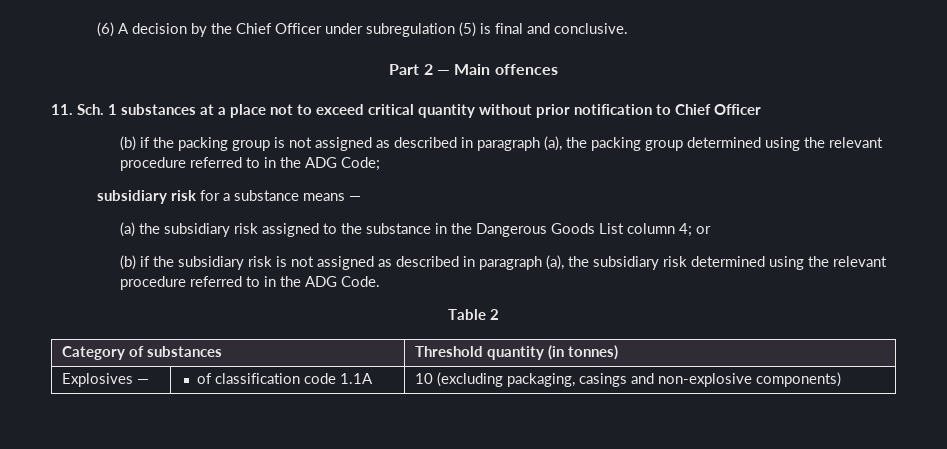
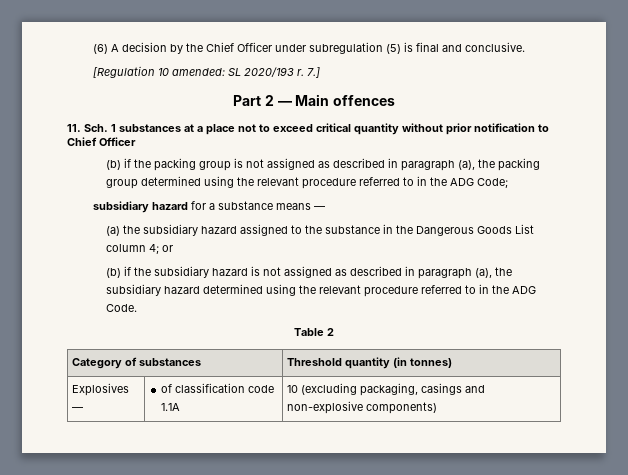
+ [Regulation 10 amended: SL 2020/193 r. 7.]
- subsidiary risk for a substance means —
+ subsidiary hazard for a substance means —
- (a) the subsidiary risk assigned to the substance in the Dangerous Goods List column 4; or
+ (a) the subsidiary hazard assigned to the substance in the Dangerous Goods List column 4; or
- (b) if the subsidiary risk is not assigned as described in paragraph (a), the subsidiary risk determined using the relevant procedure referred to in the ADG Code.
+ (b) if the subsidiary hazard is not assigned as described in paragraph (a), the subsidiary hazard determined using the relevant procedure referred to in the ADG Code.

